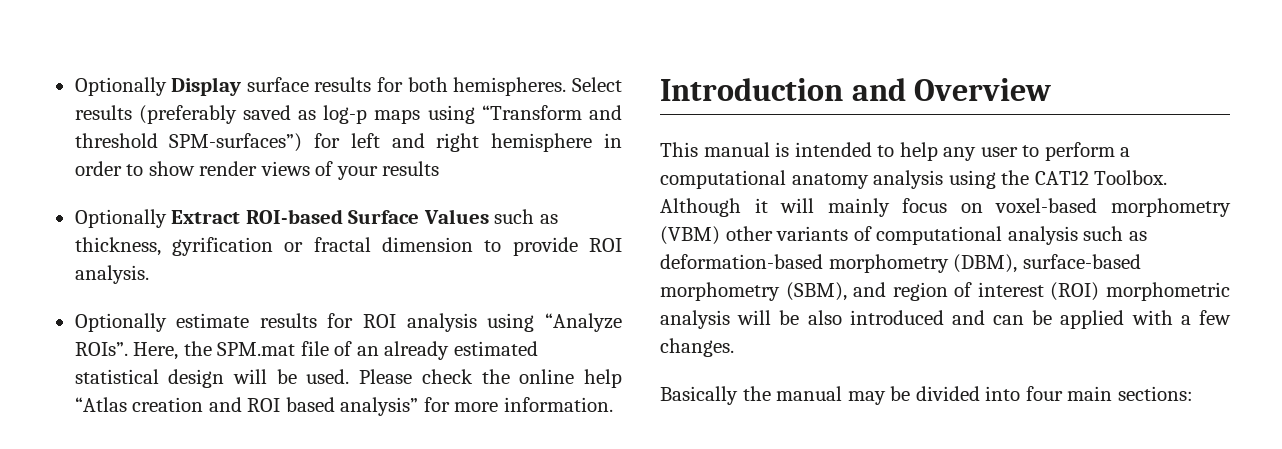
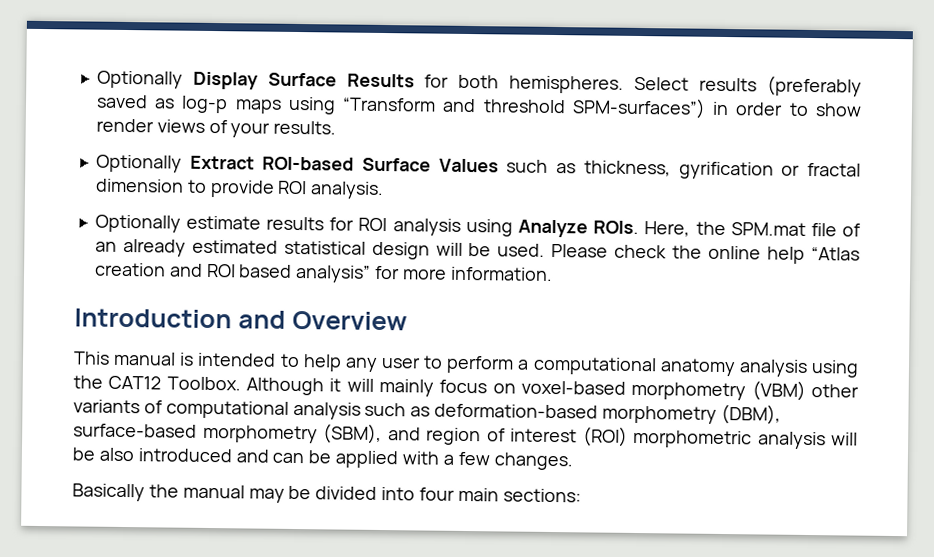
- Optionally Display surface results for both hemispheres.
+ Optionally Display Surface Results for both hemispheres.
- Select results (preferably saved as log-p maps using “Transform and threshold SPM-surfaces”) for left and right hemisphere in order to show render views of your results
+ Select results (preferably saved as log-p maps using “Transform and threshold SPM-surfaces”) in order to show render views of your results.
- Optionally estimate results for ROI analysis using “Analyze ROIs”.
+ Optionally estimate results for ROI analysis using Analyze ROIs.

